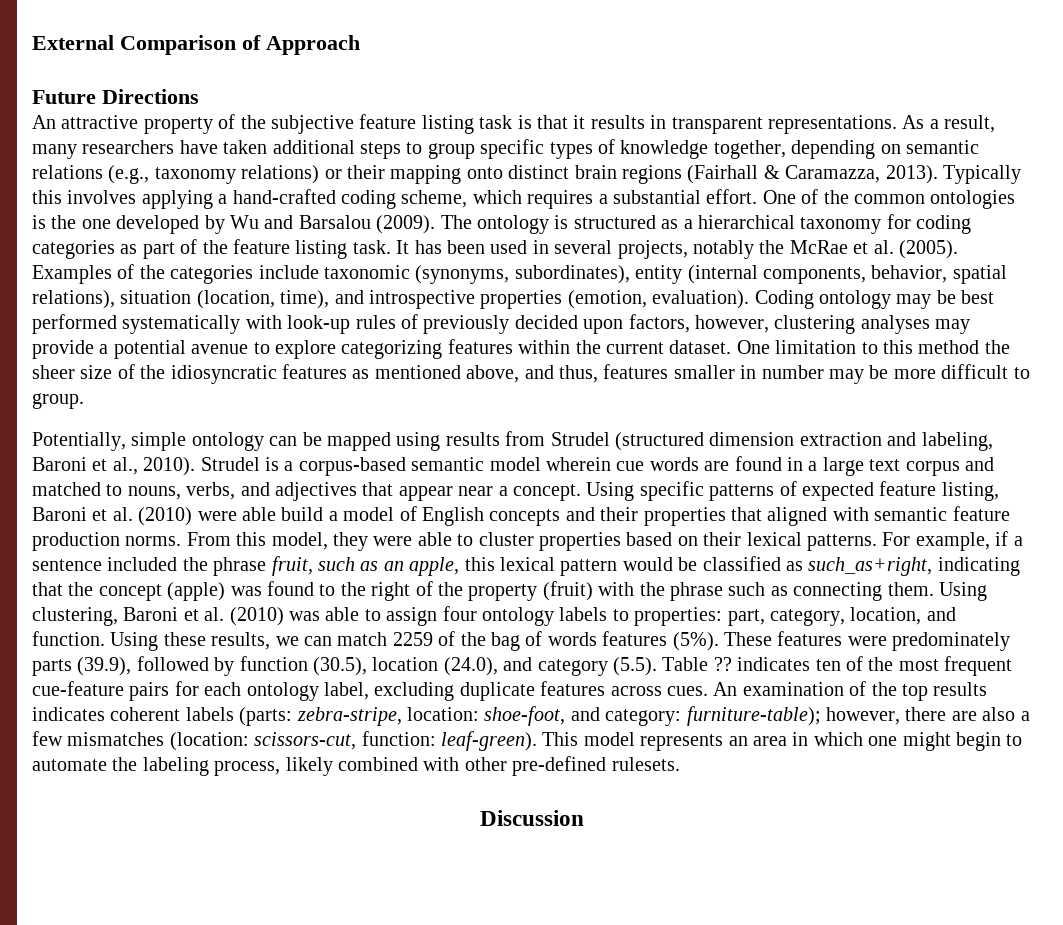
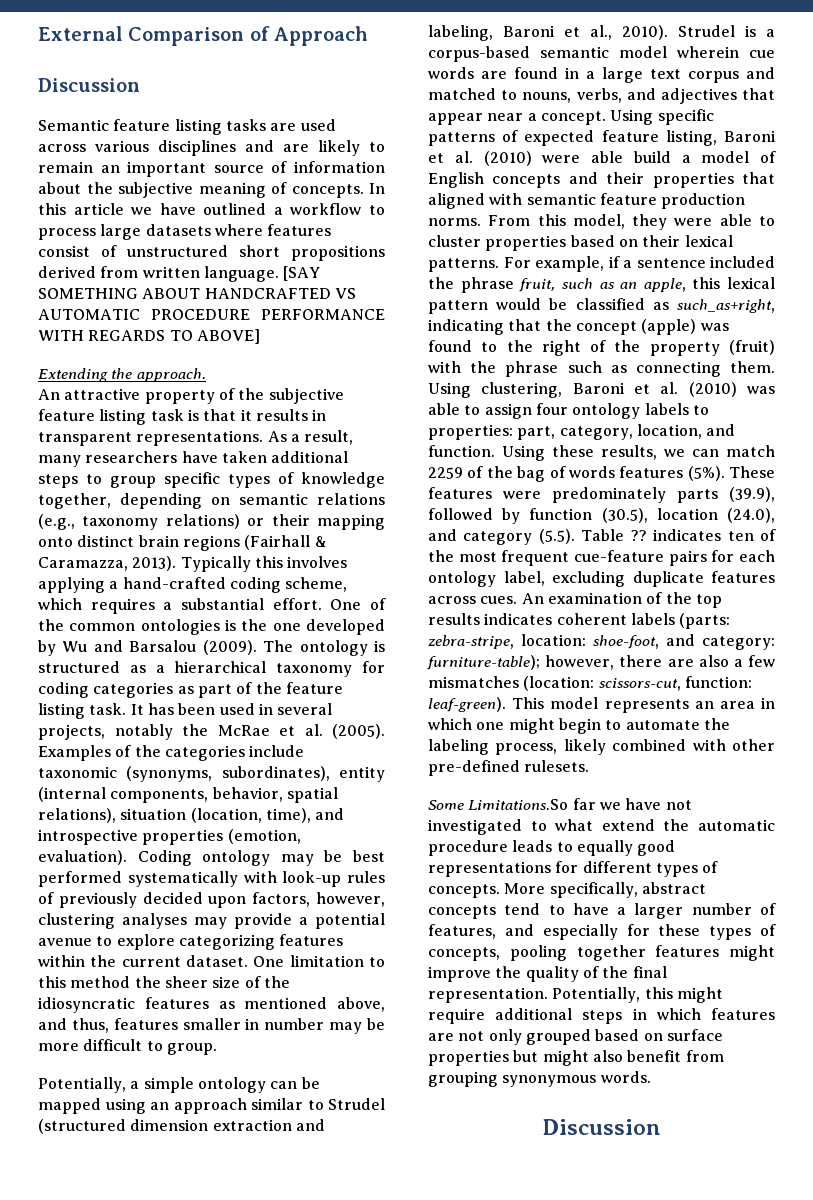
  External Comparison of Approach
- Future Directions
+ Discussion
+ Semantic feature listing tasks are used across various disciplines and are likely to remain an important source of information about the subjective meaning of concepts. In this article we have outlined a workflow to process large datasets where features consist of unstructured short propositions derived from written language. [SAY SOMETHING ABOUT HANDCRAFTED VS AUTOMATIC PROCEDURE PERFORMANCE WITH REGARDS TO ABOVE]
+ Extending the approach.
- Potentially, simple ontology can be mapped using results from Strudel (structured dimension extraction and labeling, Baroni et al., 2010).
+ Potentially, a simple ontology can be mapped using an approach similar to Strudel (structured dimension extraction and labeling, Baroni et al., 2010).
+ Some Limitations.So far we have not investigated to what extend the automatic procedure leads to equally good representations for different types of concepts. More specifically, abstract concepts tend to have a larger number of features, and especially for these types of concepts, pooling together features might improve the quality of the final representation. Potentially, this might require additional steps in which features are not only grouped based on surface properties but might also benefit from grouping synonymous words.

